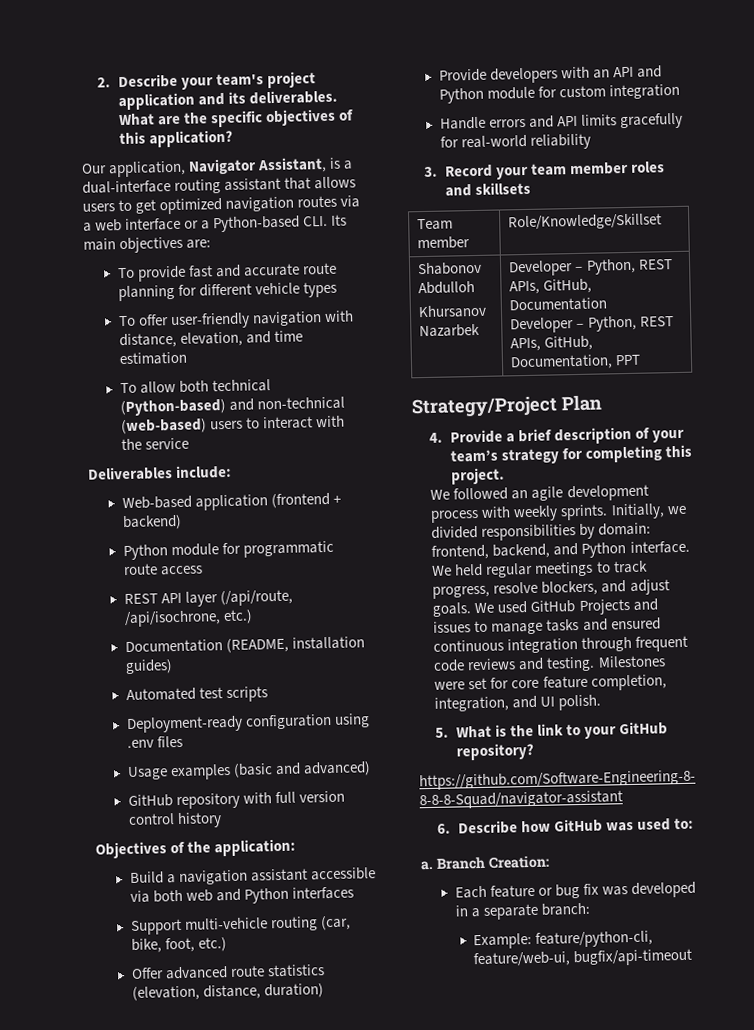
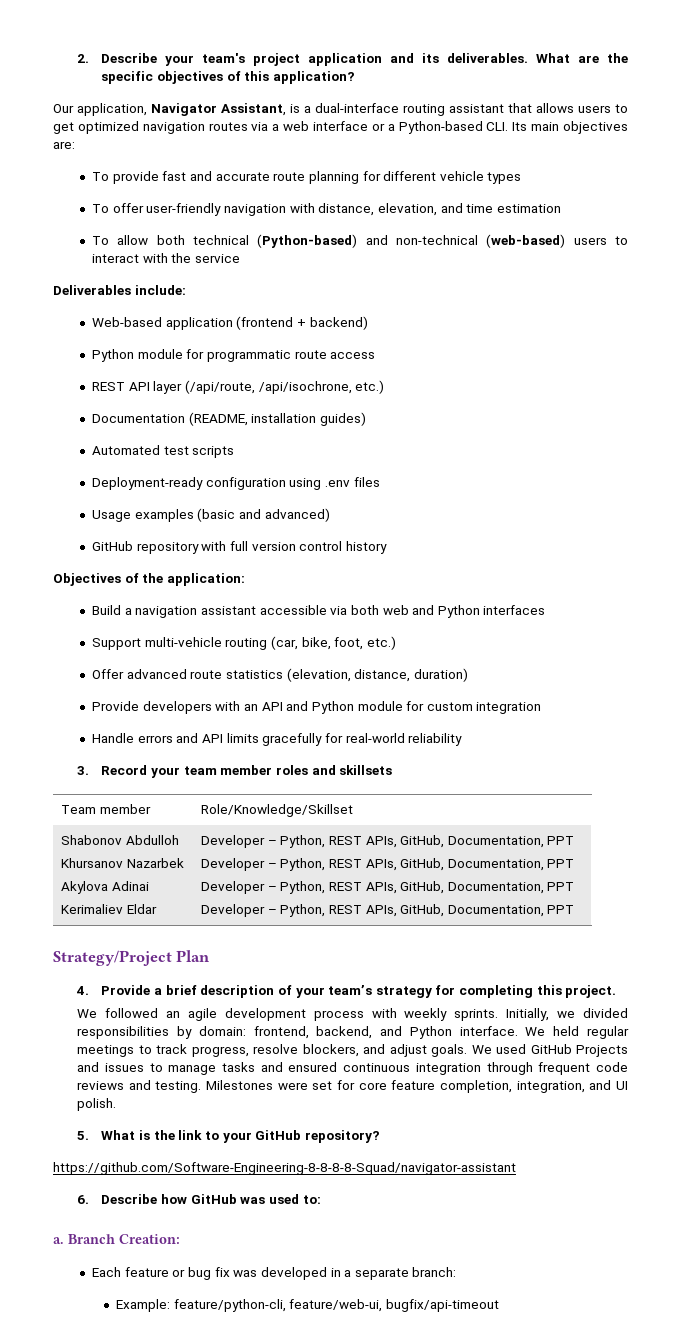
  Shabonov Abdulloh
- Khursanov Nazarbek | Developer – Python, REST APIs, GitHub, Documentation
+ Khursanov Nazarbek
+ Akylova Adinai
+ Kerimaliev Eldar | Developer – Python, REST APIs, GitHub, Documentation, PPT
+ Developer – Python, REST APIs, GitHub, Documentation, PPT
+ Developer – Python, REST APIs, GitHub, Documentation, PPT

